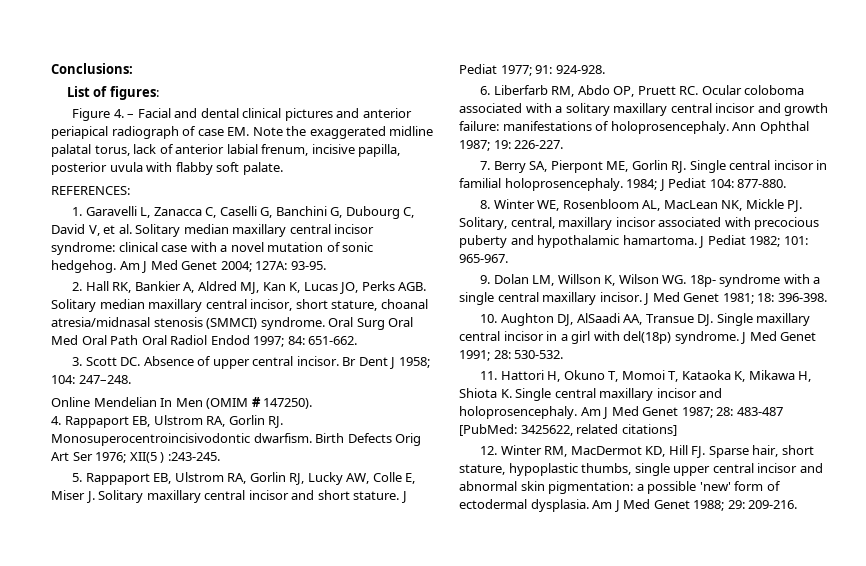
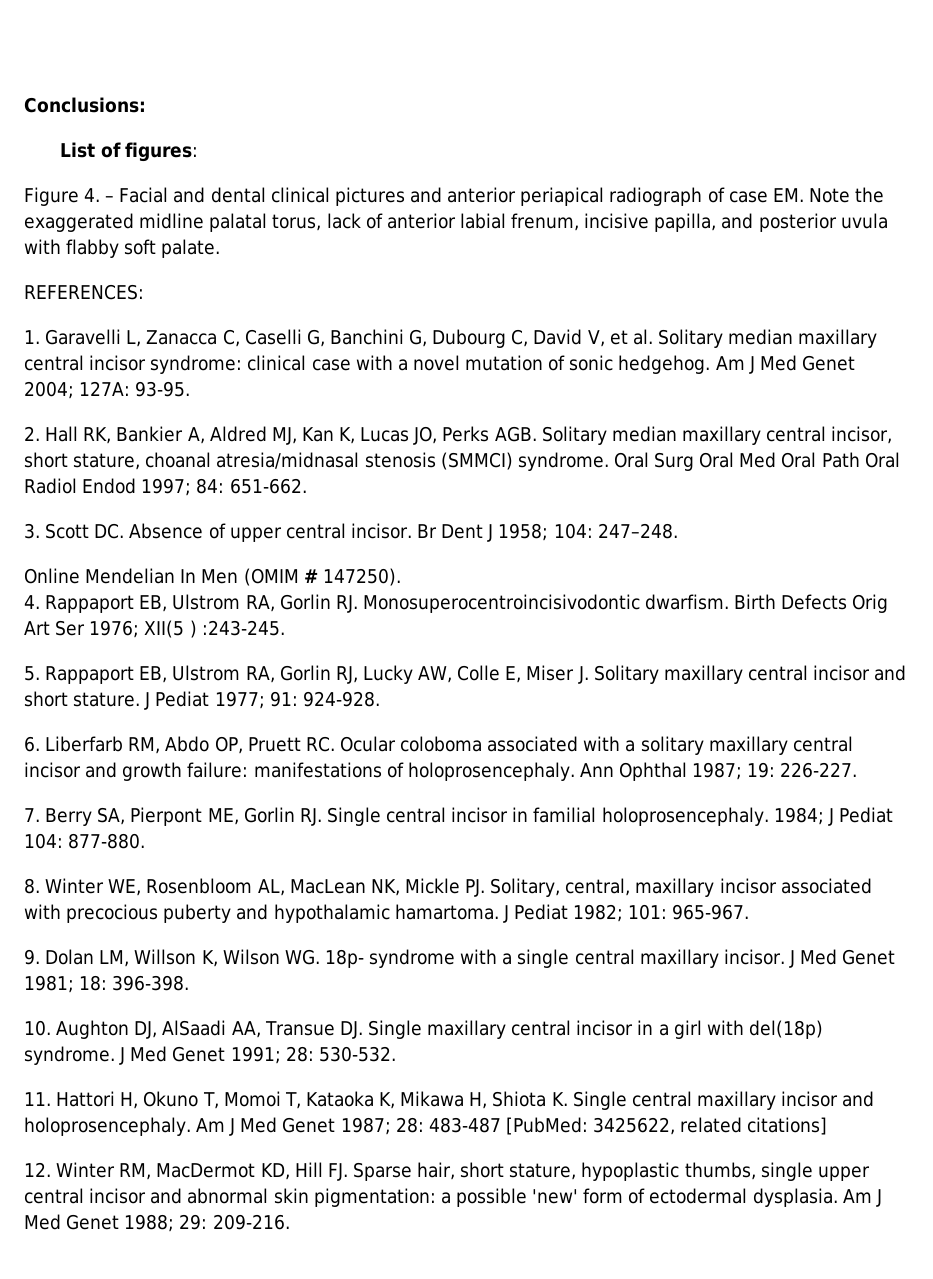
- Figure 4. – Facial and dental clinical pictures and anterior periapical radiograph of case EM. Note the exaggerated midline palatal torus, lack of anterior labial frenum, incisive papilla, posterior uvula with flabby soft palate.
+ Figure 4. – Facial and dental clinical pictures and anterior periapical radiograph of case EM. Note the exaggerated midline palatal torus, lack of anterior labial frenum, incisive papilla, and posterior uvula with flabby soft palate.

